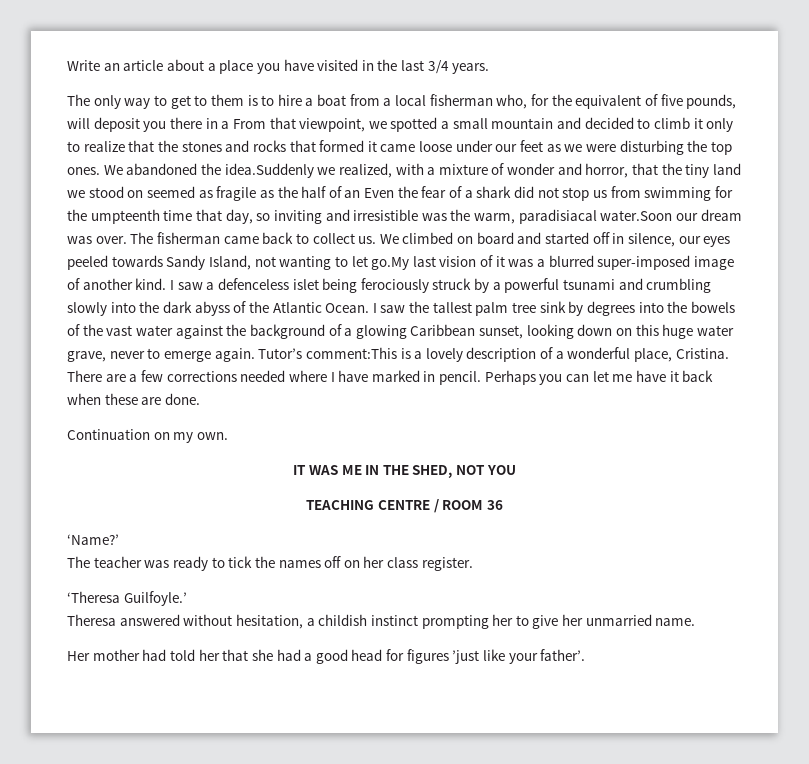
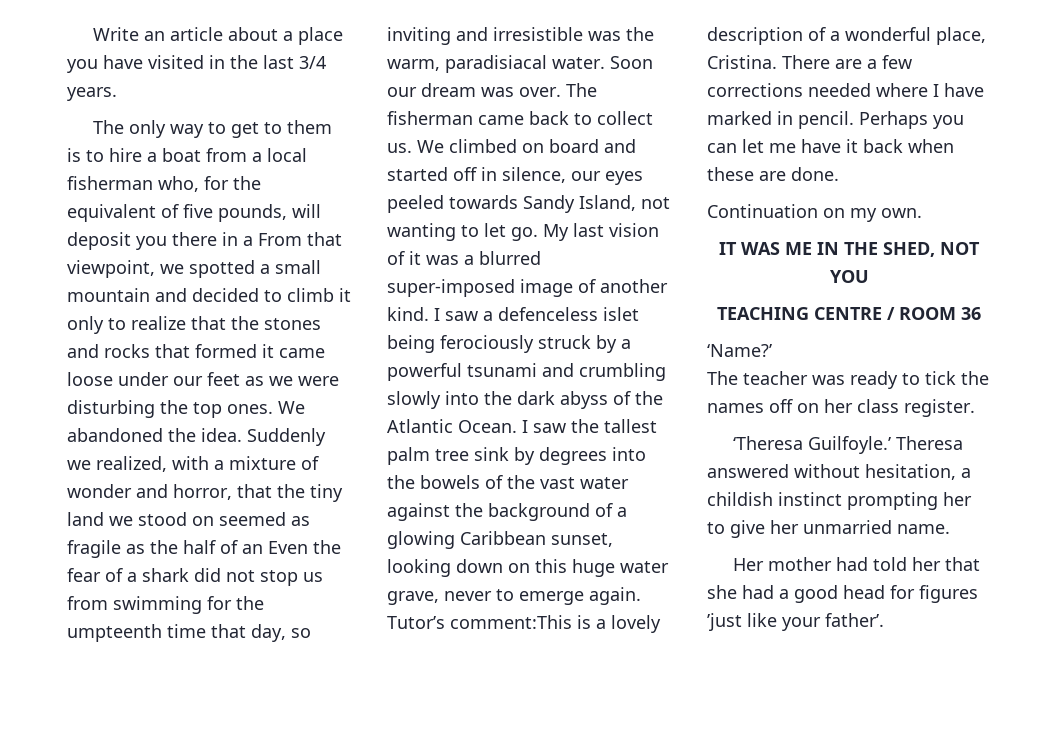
- We abandoned the idea.Suddenly we realized, with a mixture of wonder and horror, that the tiny land we stood on seemed as fragile as the half of an Even the fear of a shark did not stop us from swimming for the umpteenth time that day, so inviting and irresistible was the warm, paradisiacal water.Soon our dream was over.
+ We abandoned the idea. Suddenly we realized, with a mixture of wonder and horror, that the tiny land we stood on seemed as fragile as the half of an Even the fear of a shark did not stop us from swimming for the umpteenth time that day, so inviting and irresistible was the warm, paradisiacal water. Soon our dream was over.
- We climbed on board and started off in silence, our eyes peeled towards Sandy Island, not wanting to let go.My last vision of it was a blurred super-imposed image of another kind.
+ We climbed on board and started off in silence, our eyes peeled towards Sandy Island, not wanting to let go. My last vision of it was a blurred super-imposed image of another kind.
- ‘Theresa Guilfoyle.’
- Theresa answered without hesitation, a childish instinct prompting her to give her unmarried name.
+ ‘Theresa Guilfoyle.’ Theresa answered without hesitation, a childish instinct prompting her to give her unmarried name.

